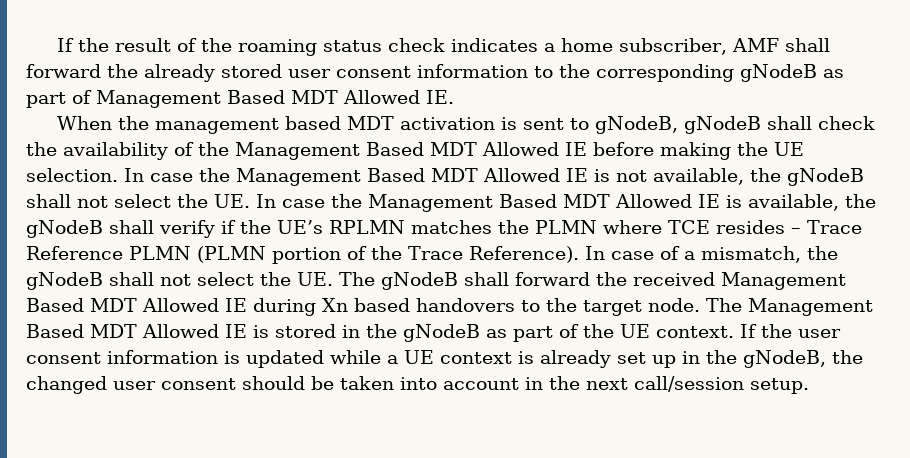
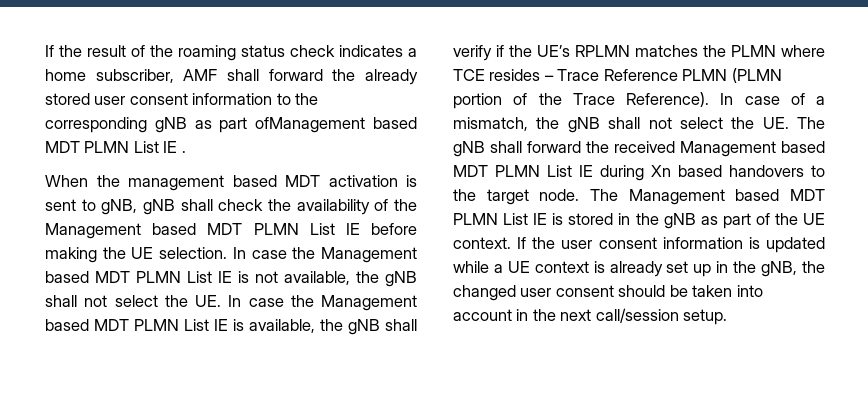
- If the result of the roaming status check indicates a home subscriber, AMF shall forward the already stored user consent information to the corresponding gNodeB as part of Management Based MDT Allowed IE.
+ If the result of the roaming status check indicates a home subscriber, AMF shall forward the already stored user consent information to the corresponding gNB as part ofManagement based MDT PLMN List IE .
- When the management based MDT activation is sent to gNodeB, gNodeB shall check the availability of the Management Based MDT Allowed IE before making the UE selection.
+ When the management based MDT activation is sent to gNB, gNB shall check the availability of the Management based MDT PLMN List IE before making the UE selection.
- In case the Management Based MDT Allowed IE is not available, the gNodeB shall not select the UE. In case the Management Based MDT Allowed IE is available, the gNodeB shall verify if the UE’s RPLMN matches the PLMN where TCE resides – Trace Reference PLMN (PLMN portion of the Trace Reference).
+ In case the Management based MDT PLMN List IE is not available, the gNB shall not select the UE. In case the Management based MDT PLMN List IE is available, the gNB shall verify if the UE’s RPLMN matches the PLMN where TCE resides – Trace Reference PLMN (PLMN portion of the Trace Reference).
- In case of a mismatch, the gNodeB shall not select the UE. The gNodeB shall forward the received Management Based MDT Allowed IE during Xn based handovers to the target node.
+ In case of a mismatch, the gNB shall not select the UE. The gNB shall forward the received Management based MDT PLMN List IE during Xn based handovers to the target node.
- The Management Based MDT Allowed IE is stored in the gNodeB as part of the UE context.
+ The Management based MDT PLMN List IE is stored in the gNB as part of the UE context.
- If the user consent information is updated while a UE context is already set up in the gNodeB, the changed user consent should be taken into account in the next call/session setup.
+ If the user consent information is updated while a UE context is already set up in the gNB, the changed user consent should be taken into account in the next call/session setup.

